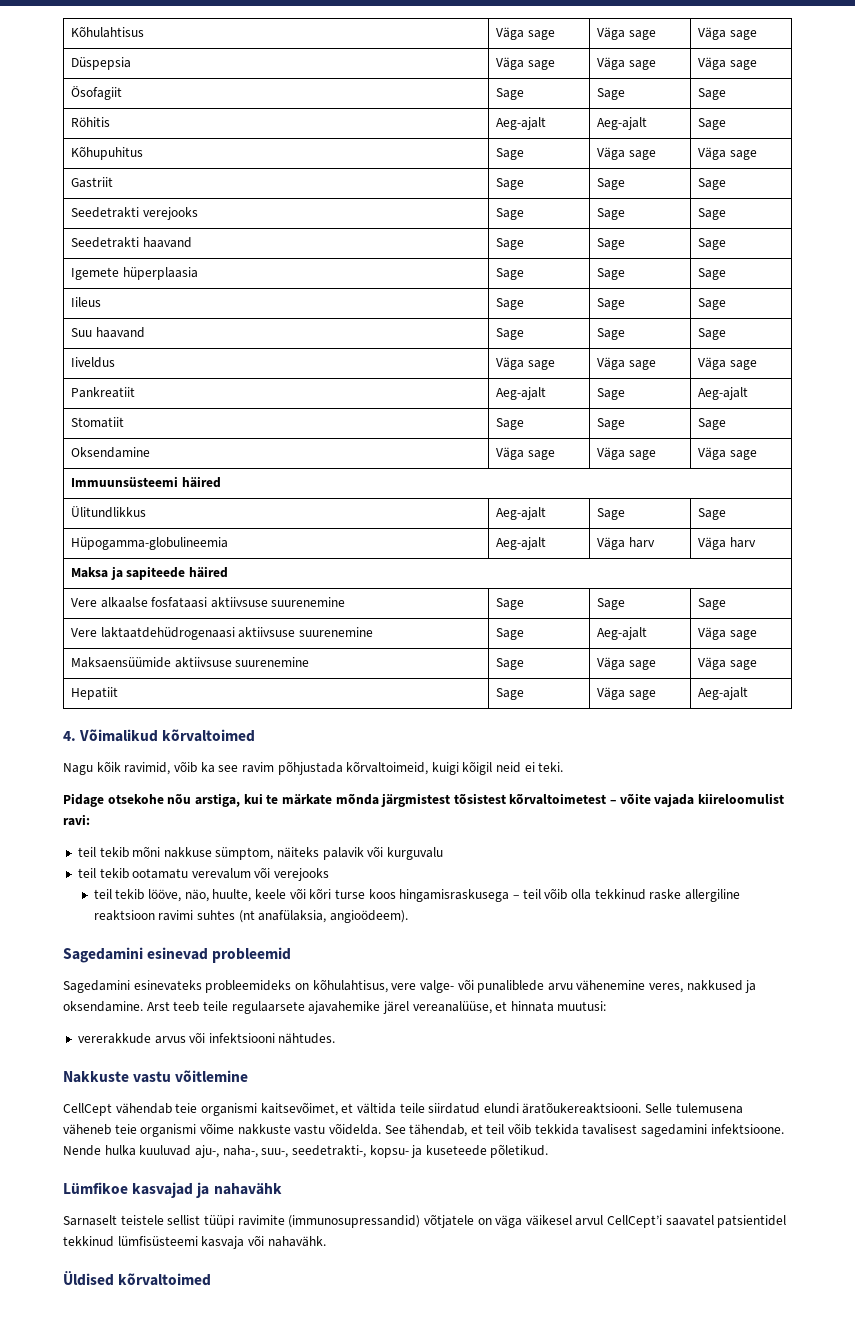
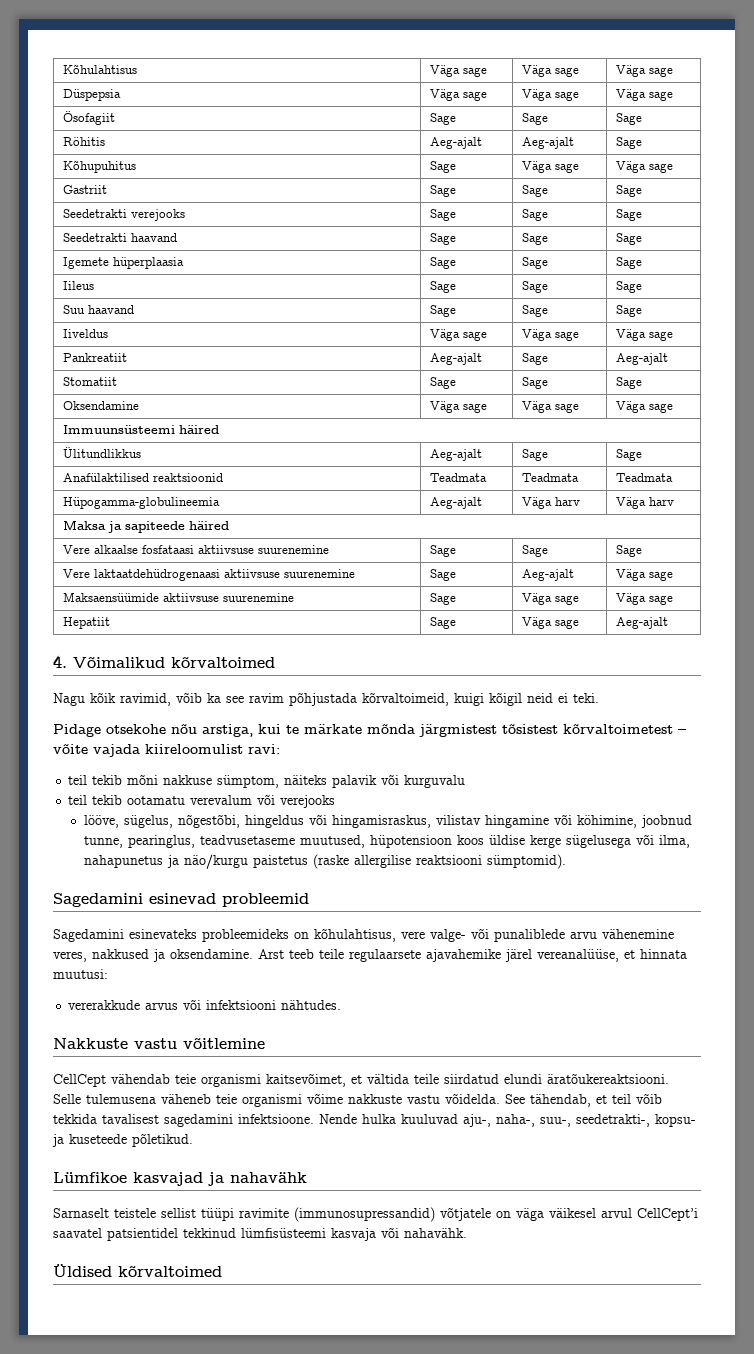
+ Anafülaktilised reaktsioonid | Teadmata | Teadmata | Teadmata
- teil tekib lööve, näo, huulte, keele või kõri turse koos hingamisraskusega – teil võib olla tekkinud raske allergiline reaktsioon ravimi suhtes (nt anafülaksia, angioödeem).
+ lööve, sügelus, nõgestõbi, hingeldus või hingamisraskus, vilistav hingamine või köhimine, joobnud tunne, pearinglus, teadvusetaseme muutused, hüpotensioon koos üldise kerge sügelusega või ilma, nahapunetus ja näo/kurgu paistetus (raske allergilise reaktsiooni sümptomid).

